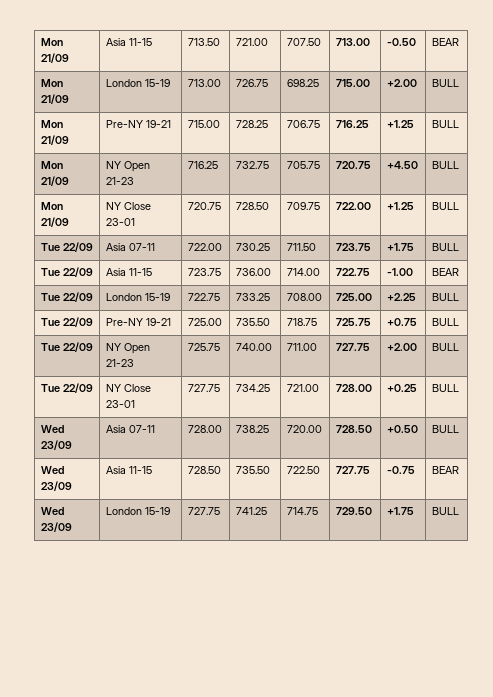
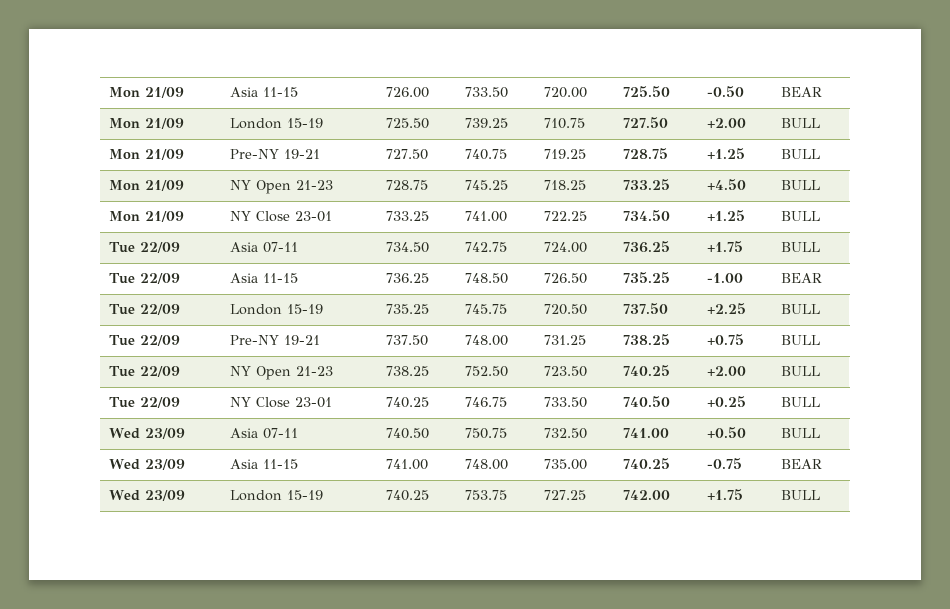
- Mon 21/09 | Asia 11-15 | 713.50 | 721.00 | 707.50 | 713.00 | -0.50 | BEAR
+ Mon 21/09 | Asia 11-15 | 726.00 | 733.50 | 720.00 | 725.50 | -0.50 | BEAR
- Mon 21/09 | London 15-19 | 713.00 | 726.75 | 698.25 | 715.00 | +2.00 | BULL
+ Mon 21/09 | London 15-19 | 725.50 | 739.25 | 710.75 | 727.50 | +2.00 | BULL
- Mon 21/09 | Pre-NY 19-21 | 715.00 | 728.25 | 706.75 | 716.25 | +1.25 | BULL
+ Mon 21/09 | Pre-NY 19-21 | 727.50 | 740.75 | 719.25 | 728.75 | +1.25 | BULL
- Mon 21/09 | NY Open 21-23 | 716.25 | 732.75 | 705.75 | 720.75 | +4.50 | BULL
+ Mon 21/09 | NY Open 21-23 | 728.75 | 745.25 | 718.25 | 733.25 | +4.50 | BULL
- Mon 21/09 | NY Close 23-01 | 720.75 | 728.50 | 709.75 | 722.00 | +1.25 | BULL
+ Mon 21/09 | NY Close 23-01 | 733.25 | 741.00 | 722.25 | 734.50 | +1.25 | BULL
- Tue 22/09 | Asia 07-11 | 722.00 | 730.25 | 711.50 | 723.75 | +1.75 | BULL
+ Tue 22/09 | Asia 07-11 | 734.50 | 742.75 | 724.00 | 736.25 | +1.75 | BULL
- Tue 22/09 | Asia 11-15 | 723.75 | 736.00 | 714.00 | 722.75 | -1.00 | BEAR
+ Tue 22/09 | Asia 11-15 | 736.25 | 748.50 | 726.50 | 735.25 | -1.00 | BEAR
- Tue 22/09 | London 15-19 | 722.75 | 733.25 | 708.00 | 725.00 | +2.25 | BULL
+ Tue 22/09 | London 15-19 | 735.25 | 745.75 | 720.50 | 737.50 | +2.25 | BULL
- Tue 22/09 | Pre-NY 19-21 | 725.00 | 735.50 | 718.75 | 725.75 | +0.75 | BULL
+ Tue 22/09 | Pre-NY 19-21 | 737.50 | 748.00 | 731.25 | 738.25 | +0.75 | BULL
- Tue 22/09 | NY Open 21-23 | 725.75 | 740.00 | 711.00 | 727.75 | +2.00 | BULL
+ Tue 22/09 | NY Open 21-23 | 738.25 | 752.50 | 723.50 | 740.25 | +2.00 | BULL
- Tue 22/09 | NY Close 23-01 | 727.75 | 734.25 | 721.00 | 728.00 | +0.25 | BULL
+ Tue 22/09 | NY Close 23-01 | 740.25 | 746.75 | 733.50 | 740.50 | +0.25 | BULL
- Wed 23/09 | Asia 07-11 | 728.00 | 738.25 | 720.00 | 728.50 | +0.50 | BULL
+ Wed 23/09 | Asia 07-11 | 740.50 | 750.75 | 732.50 | 741.00 | +0.50 | BULL
- Wed 23/09 | Asia 11-15 | 728.50 | 735.50 | 722.50 | 727.75 | -0.75 | BEAR
+ Wed 23/09 | Asia 11-15 | 741.00 | 748.00 | 735.00 | 740.25 | -0.75 | BEAR
- Wed 23/09 | London 15-19 | 727.75 | 741.25 | 714.75 | 729.50 | +1.75 | BULL
+ Wed 23/09 | London 15-19 | 740.25 | 753.75 | 727.25 | 742.00 | +1.75 | BULL

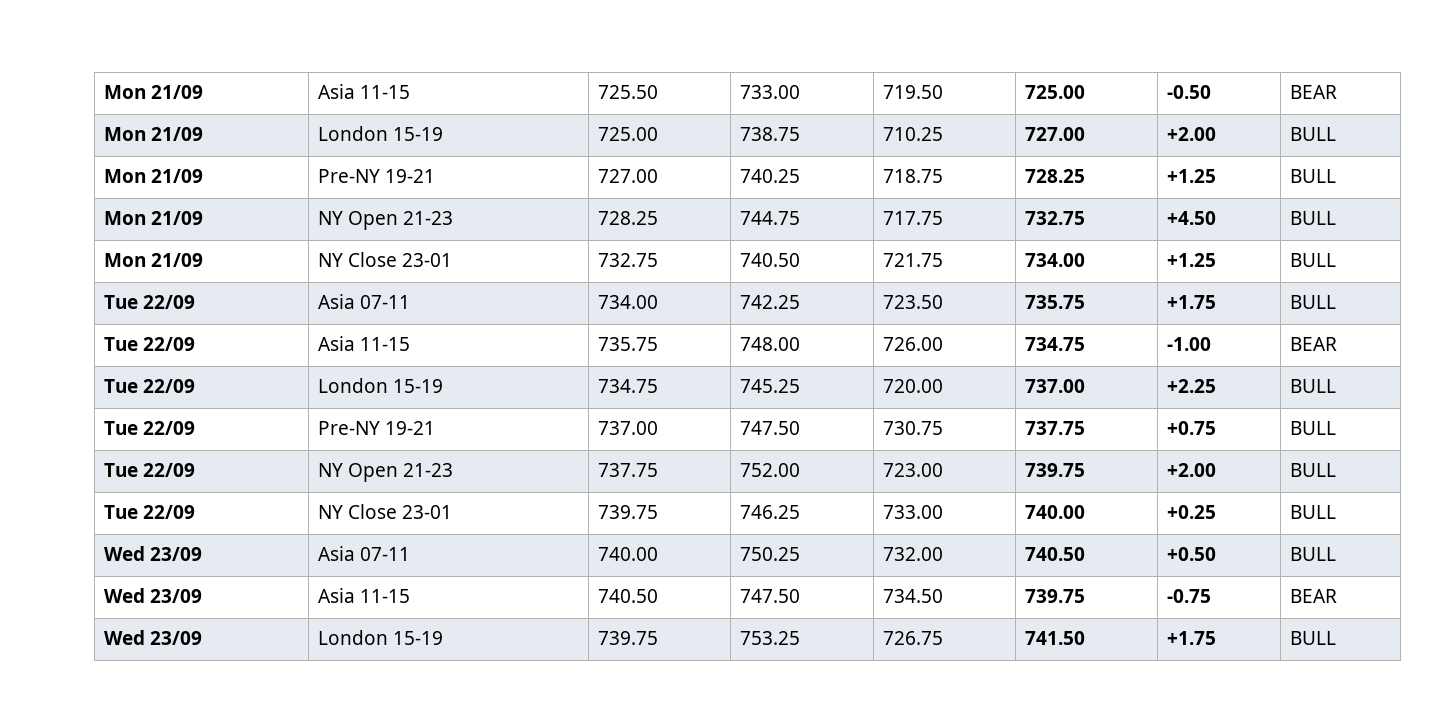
- Mon 21/09 | Asia 11-15 | 726.00 | 733.50 | 720.00 | 725.50 | -0.50 | BEAR
+ Mon 21/09 | Asia 11-15 | 725.50 | 733.00 | 719.50 | 725.00 | -0.50 | BEAR
- Mon 21/09 | London 15-19 | 725.50 | 739.25 | 710.75 | 727.50 | +2.00 | BULL
+ Mon 21/09 | London 15-19 | 725.00 | 738.75 | 710.25 | 727.00 | +2.00 | BULL
- Mon 21/09 | Pre-NY 19-21 | 727.50 | 740.75 | 719.25 | 728.75 | +1.25 | BULL
+ Mon 21/09 | Pre-NY 19-21 | 727.00 | 740.25 | 718.75 | 728.25 | +1.25 | BULL
- Mon 21/09 | NY Open 21-23 | 728.75 | 745.25 | 718.25 | 733.25 | +4.50 | BULL
+ Mon 21/09 | NY Open 21-23 | 728.25 | 744.75 | 717.75 | 732.75 | +4.50 | BULL
- Mon 21/09 | NY Close 23-01 | 733.25 | 741.00 | 722.25 | 734.50 | +1.25 | BULL
+ Mon 21/09 | NY Close 23-01 | 732.75 | 740.50 | 721.75 | 734.00 | +1.25 | BULL
- Tue 22/09 | Asia 07-11 | 734.50 | 742.75 | 724.00 | 736.25 | +1.75 | BULL
+ Tue 22/09 | Asia 07-11 | 734.00 | 742.25 | 723.50 | 735.75 | +1.75 | BULL
- Tue 22/09 | Asia 11-15 | 736.25 | 748.50 | 726.50 | 735.25 | -1.00 | BEAR
+ Tue 22/09 | Asia 11-15 | 735.75 | 748.00 | 726.00 | 734.75 | -1.00 | BEAR
- Tue 22/09 | London 15-19 | 735.25 | 745.75 | 720.50 | 737.50 | +2.25 | BULL
+ Tue 22/09 | London 15-19 | 734.75 | 745.25 | 720.00 | 737.00 | +2.25 | BULL
- Tue 22/09 | Pre-NY 19-21 | 737.50 | 748.00 | 731.25 | 738.25 | +0.75 | BULL
+ Tue 22/09 | Pre-NY 19-21 | 737.00 | 747.50 | 730.75 | 737.75 | +0.75 | BULL
- Tue 22/09 | NY Open 21-23 | 738.25 | 752.50 | 723.50 | 740.25 | +2.00 | BULL
+ Tue 22/09 | NY Open 21-23 | 737.75 | 752.00 | 723.00 | 739.75 | +2.00 | BULL
- Tue 22/09 | NY Close 23-01 | 740.25 | 746.75 | 733.50 | 740.50 | +0.25 | BULL
+ Tue 22/09 | NY Close 23-01 | 739.75 | 746.25 | 733.00 | 740.00 | +0.25 | BULL
- Wed 23/09 | Asia 07-11 | 740.50 | 750.75 | 732.50 | 741.00 | +0.50 | BULL
+ Wed 23/09 | Asia 07-11 | 740.00 | 750.25 | 732.00 | 740.50 | +0.50 | BULL
- Wed 23/09 | Asia 11-15 | 741.00 | 748.00 | 735.00 | 740.25 | -0.75 | BEAR
+ Wed 23/09 | Asia 11-15 | 740.50 | 747.50 | 734.50 | 739.75 | -0.75 | BEAR
- Wed 23/09 | London 15-19 | 740.25 | 753.75 | 727.25 | 742.00 | +1.75 | BULL
+ Wed 23/09 | London 15-19 | 739.75 | 753.25 | 726.75 | 741.50 | +1.75 | BULL

